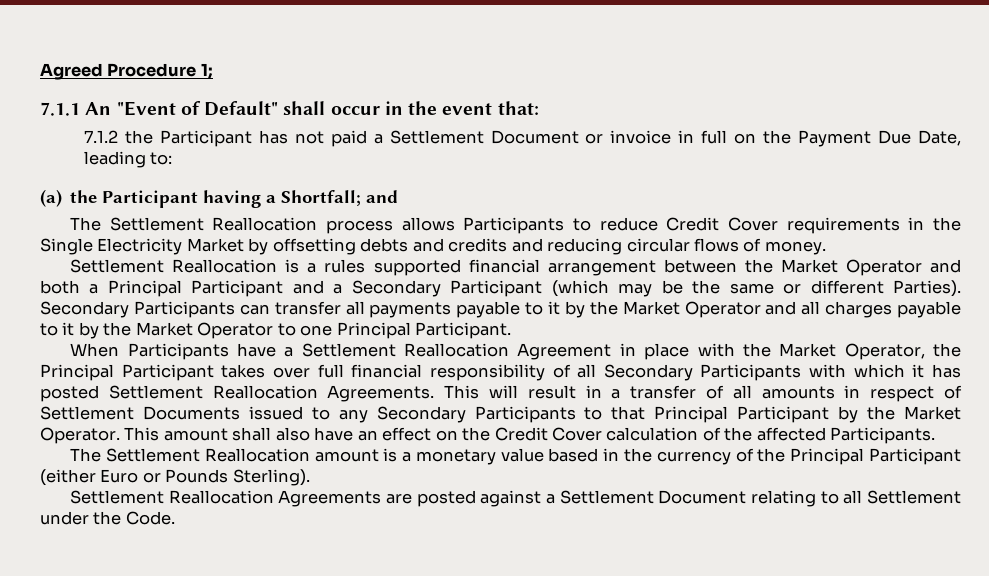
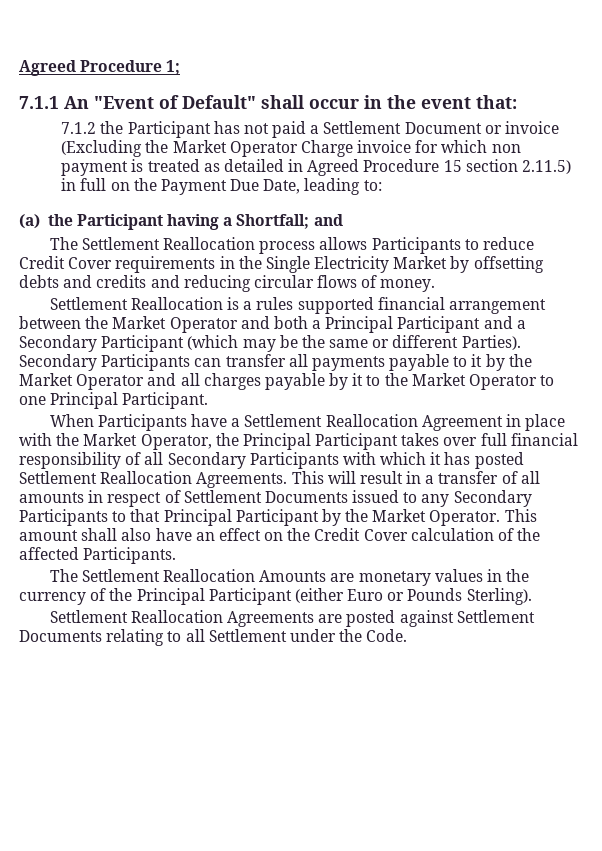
- 7.1.2 the Participant has not paid a Settlement Document or invoice in full on the Payment Due Date, leading to:
+ 7.1.2 the Participant has not paid a Settlement Document or invoice (Excluding the Market Operator Charge invoice for which non payment is treated as detailed in Agreed Procedure 15 section 2.11.5) in full on the Payment Due Date, leading to:
- Secondary Participants can transfer all payments payable to it by the Market Operator and all charges payable to it by the Market Operator to one Principal Participant.
+ Secondary Participants can transfer all payments payable to it by the Market Operator and all charges payable by it to the Market Operator to one Principal Participant.
- The Settlement Reallocation amount is a monetary value based in the currency of the Principal Participant (either Euro or Pounds Sterling).
+ The Settlement Reallocation Amounts are monetary values in the currency of the Principal Participant (either Euro or Pounds Sterling).
- Settlement Reallocation Agreements are posted against a Settlement Document relating to all Settlement under the Code.
+ Settlement Reallocation Agreements are posted against Settlement Documents relating to all Settlement under the Code.

